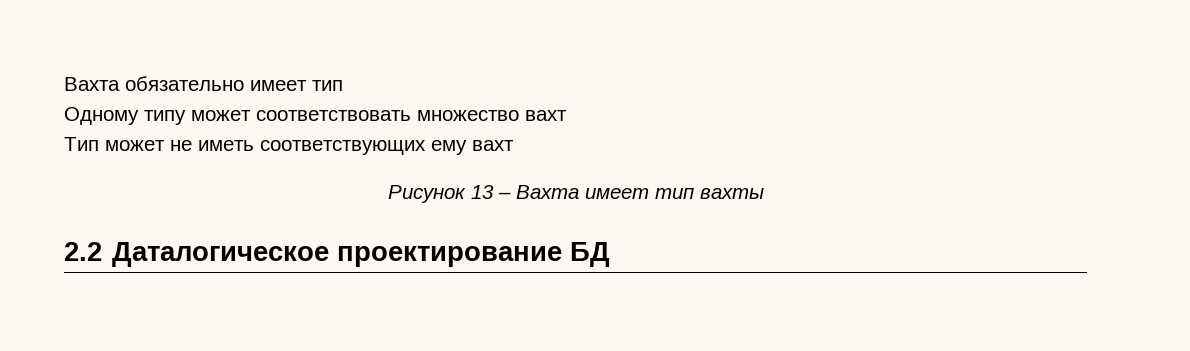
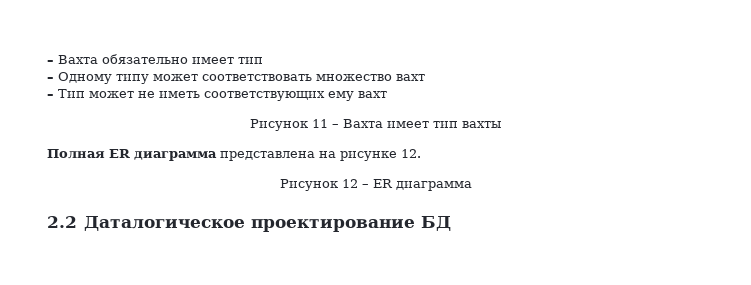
- Вахта обязательно имеет тип
+ – Вахта обязательно имеет тип
- Одному типу может соответствовать множество вахт
+ – Одному типу может соответствовать множество вахт
- Тип может не иметь соответствующих ему вахт
+ – Тип может не иметь соответствующих ему вахт
- Рисунок 13 – Вахта имеет тип вахты
+ Рисунок 11 – Вахта имеет тип вахты
+ Полная ER диаграмма представлена на рисунке 12.
+ Рисунок 12 – ER диаграмма

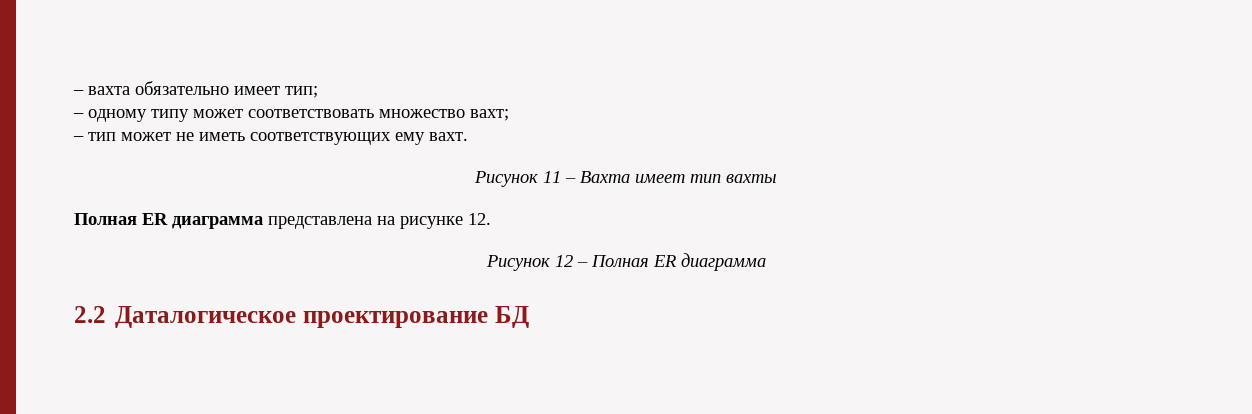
- – Вахта обязательно имеет тип
- – Одному типу может соответствовать множество вахт
- – Тип может не иметь соответствующих ему вахт
+ – вахта обязательно имеет тип;
+ – одному типу может соответствовать множество вахт;
+ – тип может не иметь соответствующих ему вахт.
- Рисунок 12 – ER диаграмма
+ Рисунок 12 – Полная ER диаграмма

